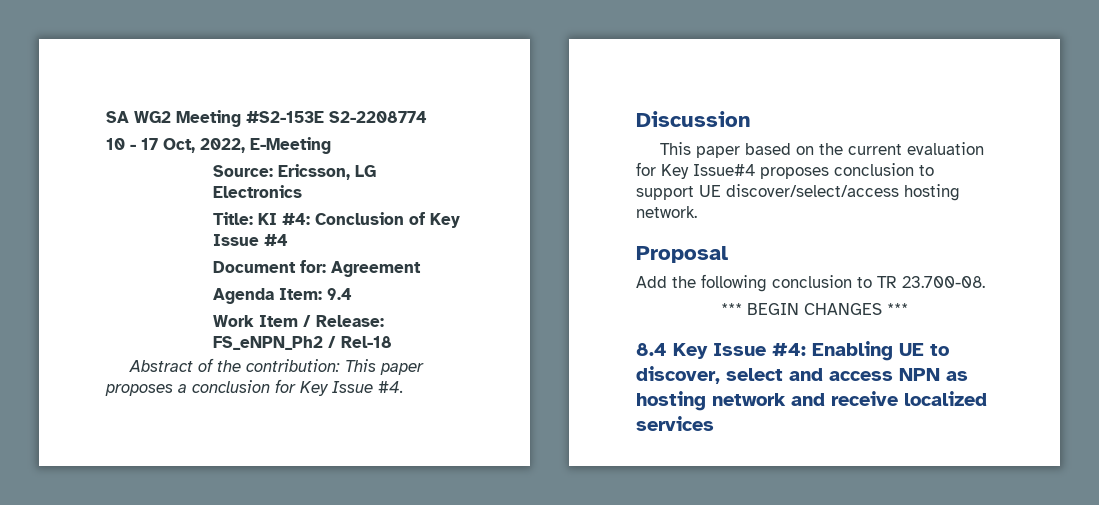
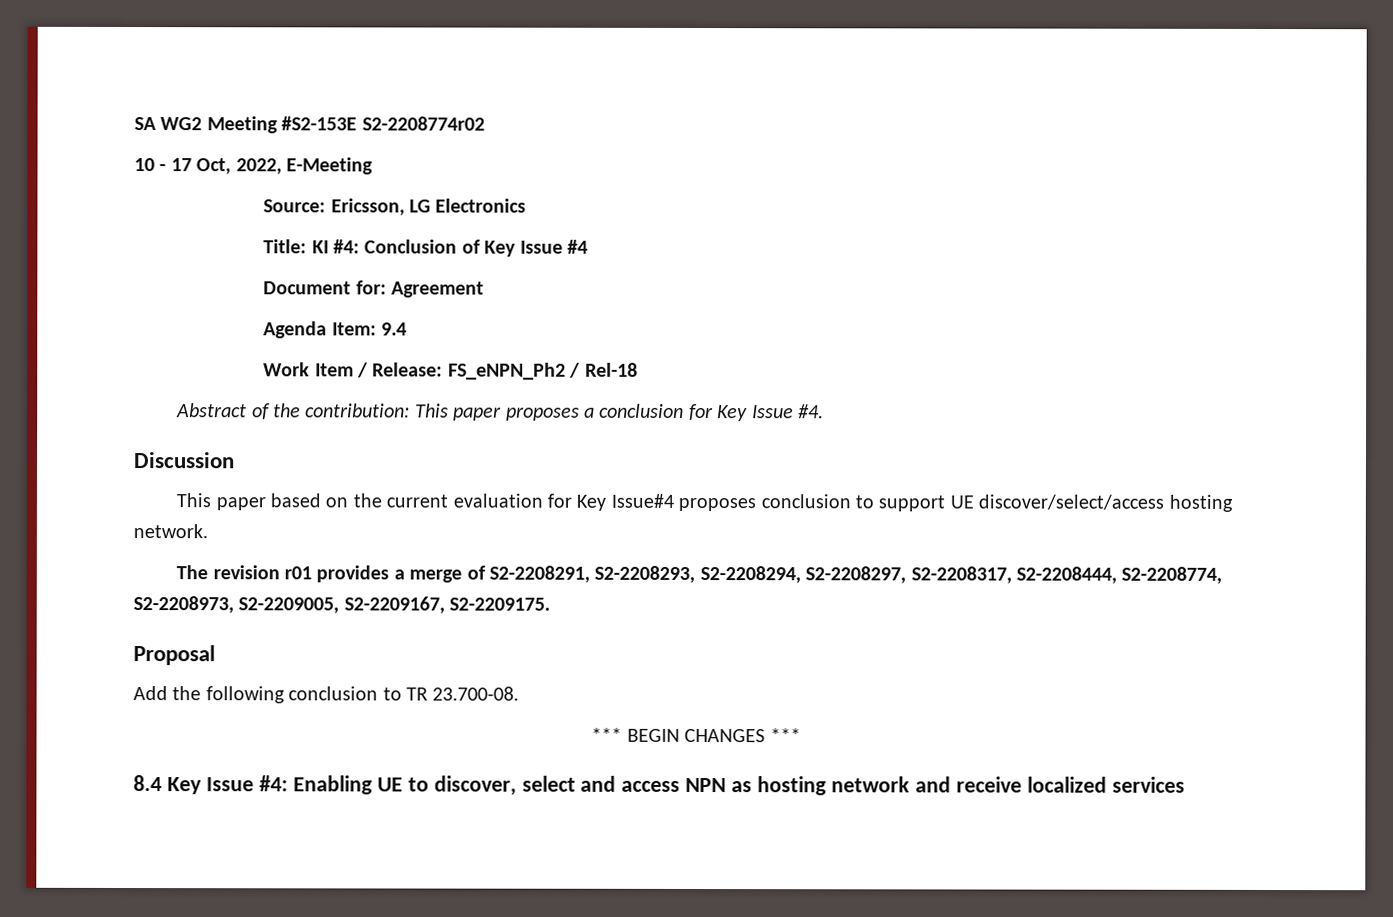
- SA WG2 Meeting #S2-153E S2-2208774
+ SA WG2 Meeting #S2-153E S2-2208774r02
+ The revision r01 provides a merge of S2-2208291, S2-2208293, S2-2208294, S2-2208297, S2-2208317, S2-2208444, S2-2208774, S2-2208973, S2-2209005, S2-2209167, S2-2209175.

